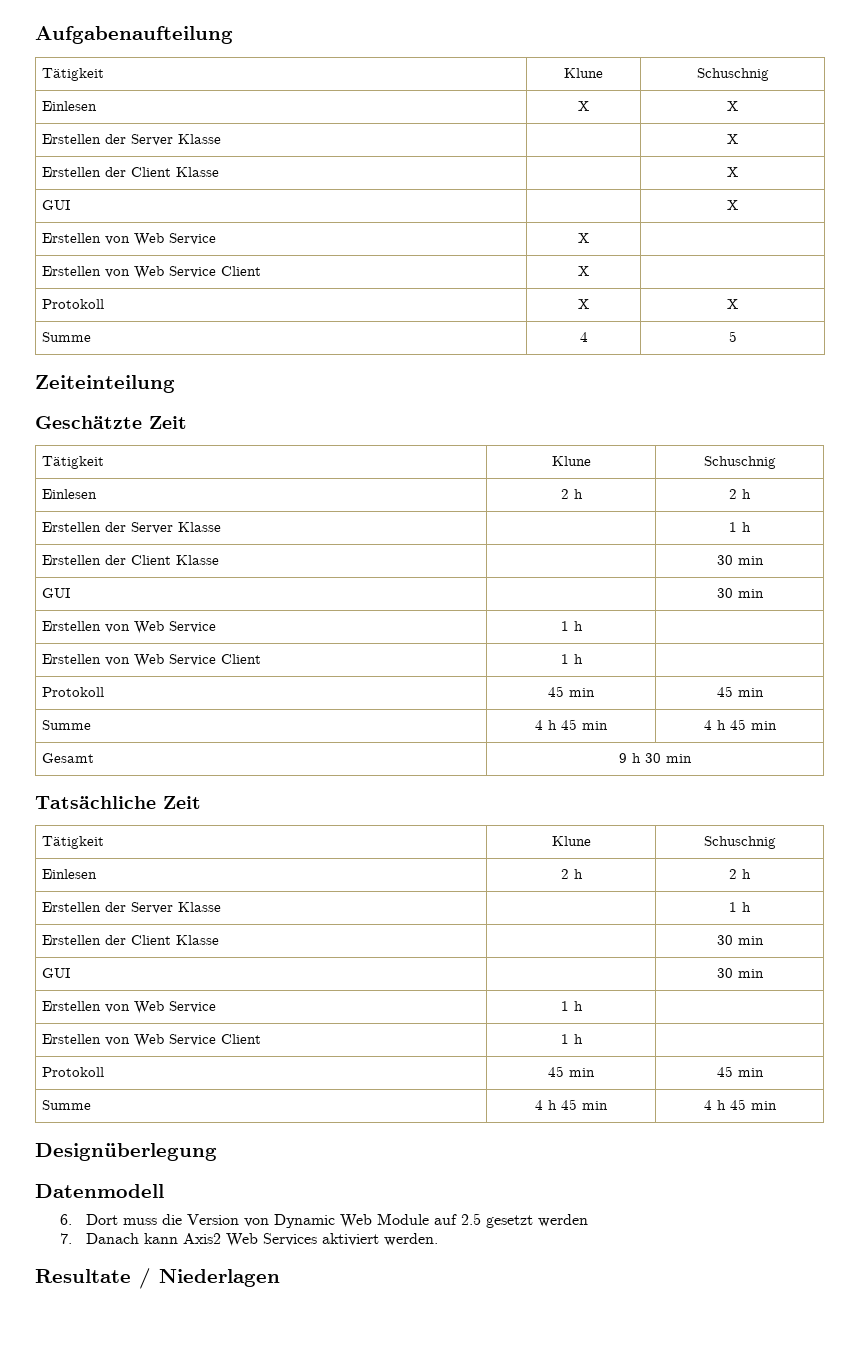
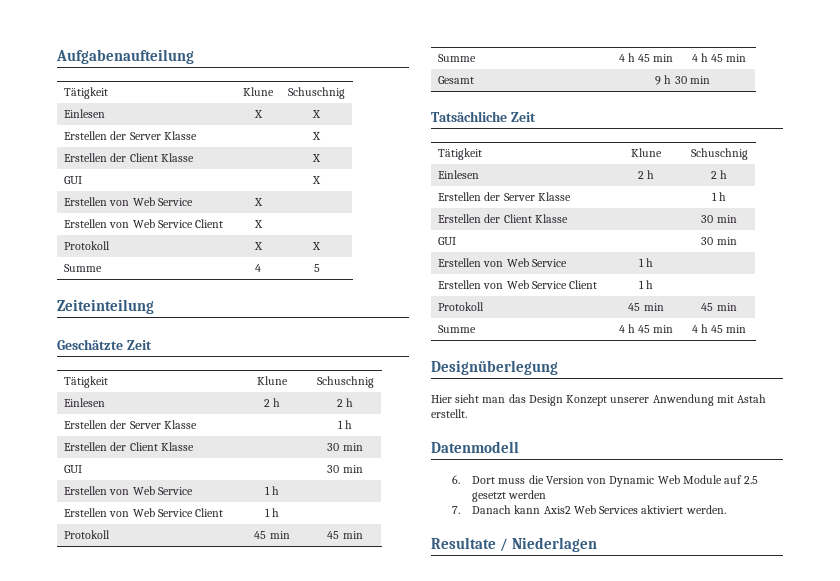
+ Hier sieht man das Design Konzept unserer Anwendung mit Astah erstellt.

